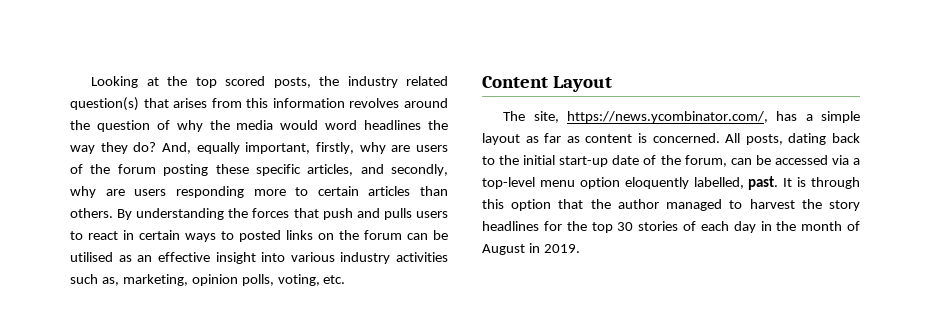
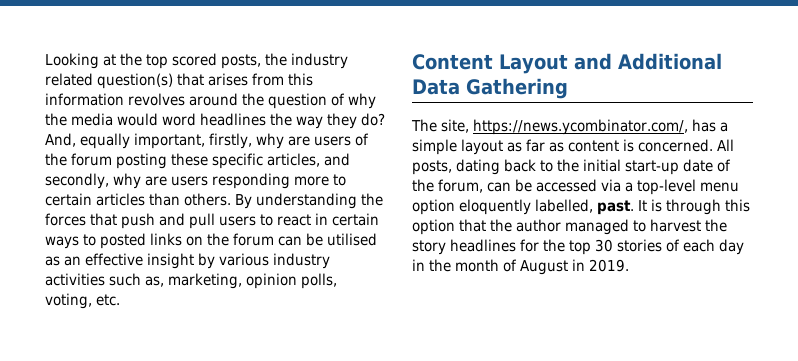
- By understanding the forces that push and pulls users to react in certain ways to posted links on the forum can be utilised as an effective insight into various industry activities such as, marketing, opinion polls, voting, etc.
+ By understanding the forces that push and pull users to react in certain ways to posted links on the forum can be utilised as an effective insight by various industry activities such as, marketing, opinion polls, voting, etc.
- Content Layout
+ Content Layout and Additional Data Gathering

